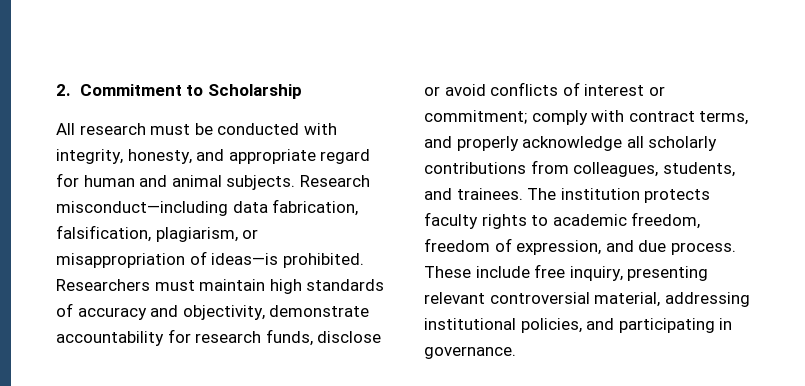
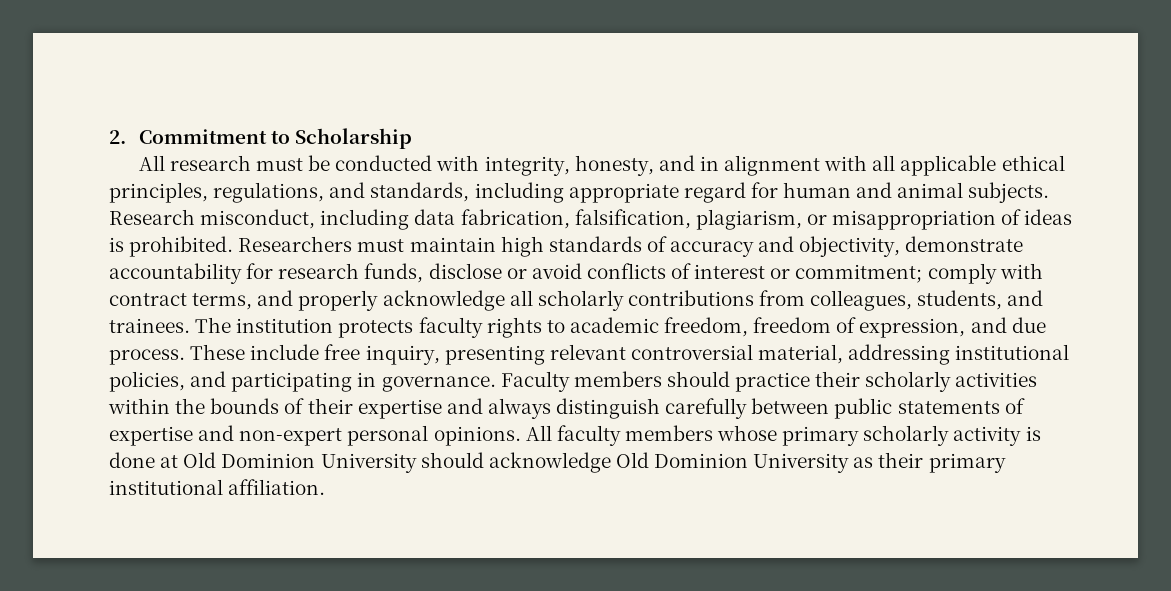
- All research must be conducted with integrity, honesty, and appropriate regard for human and animal subjects.
+ All research must be conducted with integrity, honesty, and in alignment with all applicable ethical principles, regulations, and standards, including appropriate regard for human and animal subjects.
- Research misconduct—including data fabrication, falsification, plagiarism, or misappropriation of ideas—is prohibited.
+ Research misconduct, including data fabrication, falsification, plagiarism, or misappropriation of ideas is prohibited.
+ Faculty members should practice their scholarly activities within the bounds of their expertise and always distinguish carefully between public statements of expertise and non-expert personal opinions. All faculty members whose primary scholarly activity is done at Old Dominion University should acknowledge Old Dominion University as their primary institutional affiliation.

